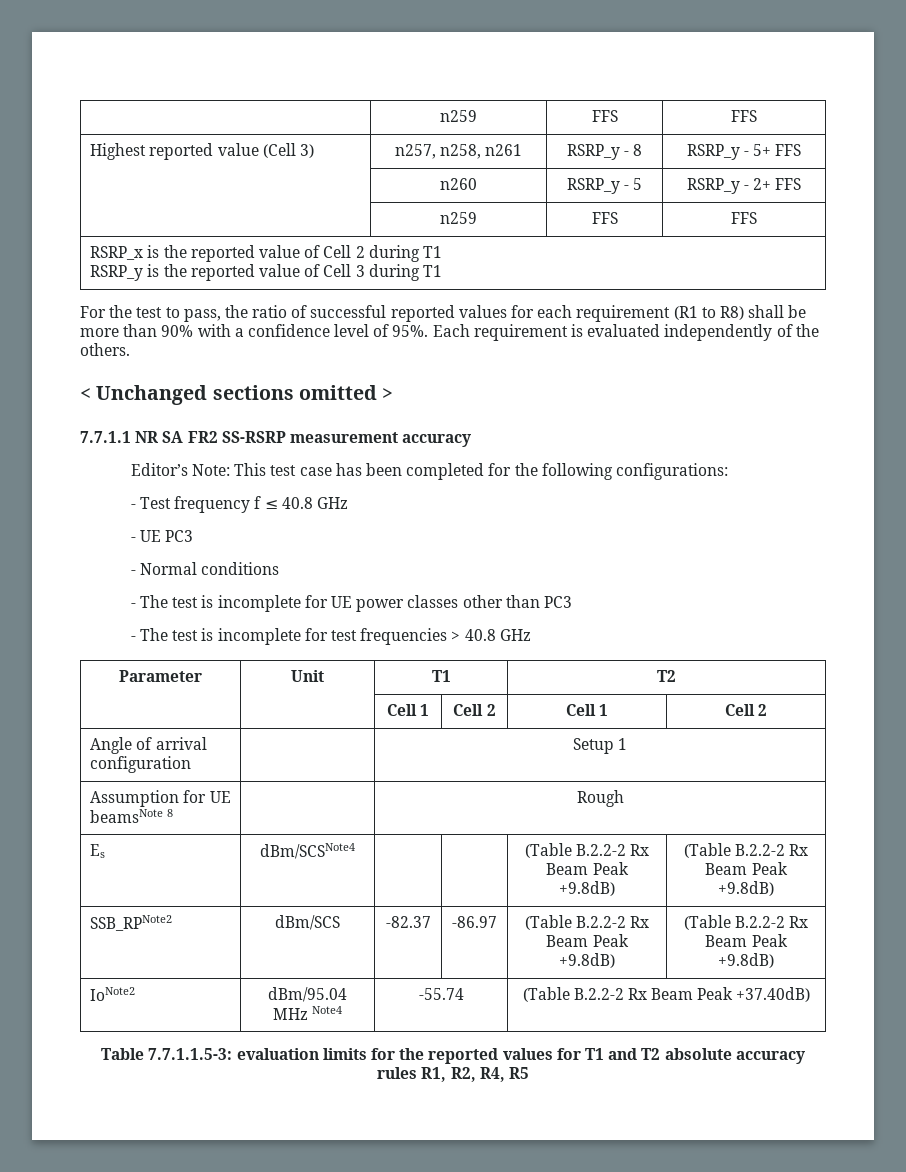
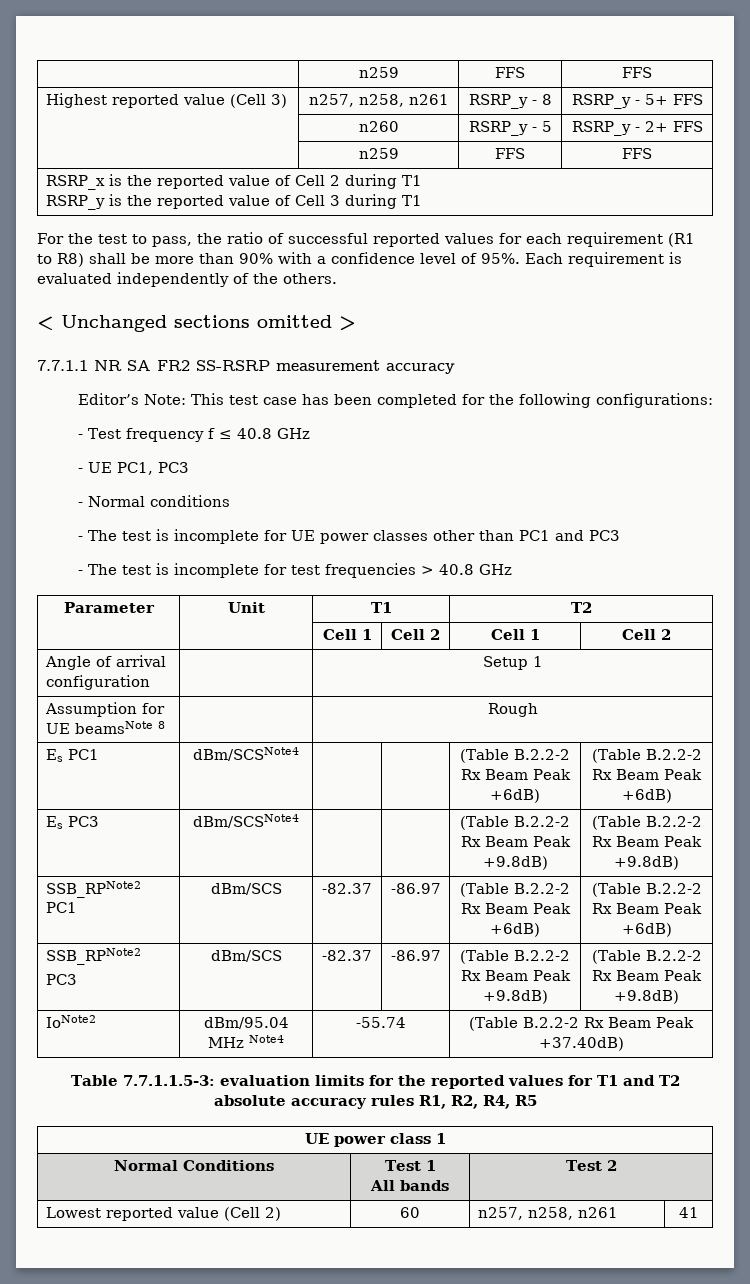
- - UE PC3
+ - UE PC1, PC3
- - The test is incomplete for UE power classes other than PC3
+ - The test is incomplete for UE power classes other than PC1 and PC3
- Es | dBm/SCSNote4 | | | (Table B.2.2-2 Rx Beam Peak +9.8dB) | (Table B.2.2-2 Rx Beam Peak +9.8dB)
+ Es PC1 | dBm/SCSNote4 | | | (Table B.2.2-2 Rx Beam Peak +6dB) | (Table B.2.2-2 Rx Beam Peak +6dB)
+ Es PC3 | dBm/SCSNote4 | | | (Table B.2.2-2 Rx Beam Peak +9.8dB) | (Table B.2.2-2 Rx Beam Peak +9.8dB)
- SSB_RPNote2 | dBm/SCS | -82.37 | -86.97 | (Table B.2.2-2 Rx Beam Peak +9.8dB) | (Table B.2.2-2 Rx Beam Peak +9.8dB)
+ SSB_RPNote2 PC1 | dBm/SCS | -82.37 | -86.97 | (Table B.2.2-2 Rx Beam Peak +6dB) | (Table B.2.2-2 Rx Beam Peak +6dB)
+ SSB_RPNote2
+ PC3 | dBm/SCS | -82.37 | -86.97 | (Table B.2.2-2 Rx Beam Peak +9.8dB) | (Table B.2.2-2 Rx Beam Peak +9.8dB)
+ UE power class 1
+ Normal Conditions | Test 1
+ All bands | Test 2
+ Lowest reported value (Cell 2) | 60 | n257, n258, n261 | 41

